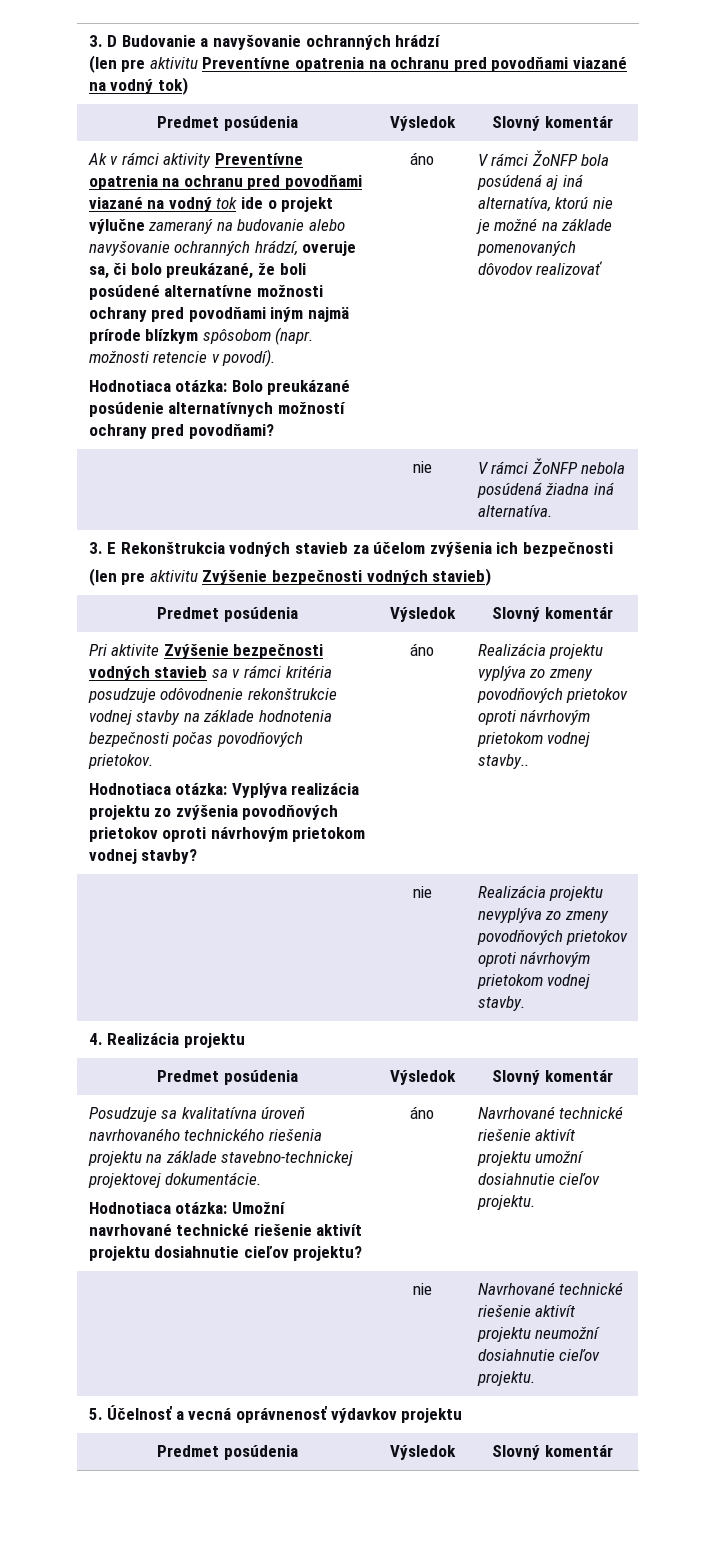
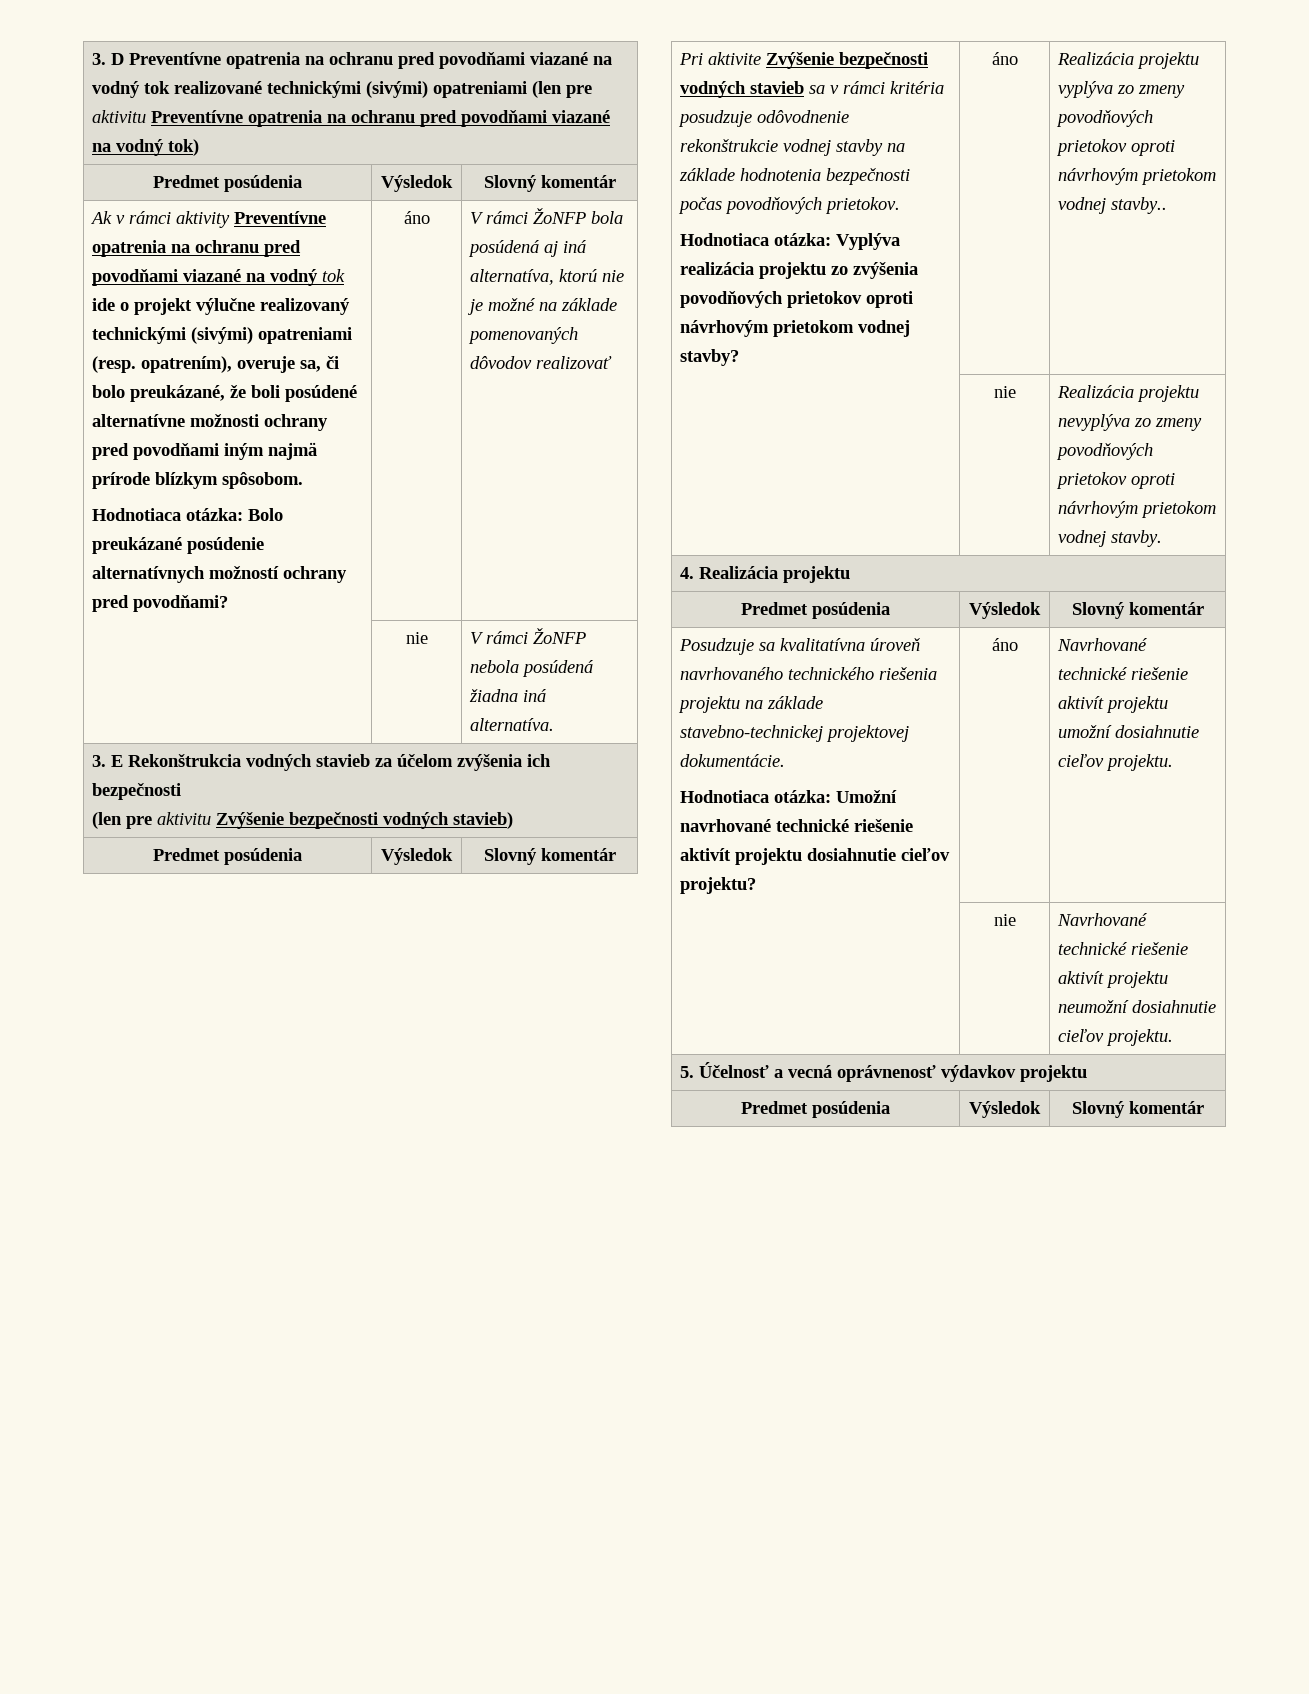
- 3. D Budovanie a navyšovanie ochranných hrádzí
- (len pre aktivitu Preventívne opatrenia na ochranu pred povodňami viazané na vodný tok)
+ 3. D Preventívne opatrenia na ochranu pred povodňami viazané na vodný tok realizované technickými (sivými) opatreniami (len pre aktivitu Preventívne opatrenia na ochranu pred povodňami viazané na vodný tok)
- Ak v rámci aktivity Preventívne opatrenia na ochranu pred povodňami viazané na vodný tok ide o projekt výlučne zameraný na budovanie alebo navyšovanie ochranných hrádzí, overuje sa, či bolo preukázané, že boli posúdené alternatívne možnosti ochrany pred povodňami iným najmä prírode blízkym spôsobom (napr. možnosti retencie v povodí).
+ Ak v rámci aktivity Preventívne opatrenia na ochranu pred povodňami viazané na vodný tok ide o projekt výlučne realizovaný technickými (sivými) opatreniami (resp. opatrením), overuje sa, či bolo preukázané, že boli posúdené alternatívne možnosti ochrany pred povodňami iným najmä prírode blízkym spôsobom.

